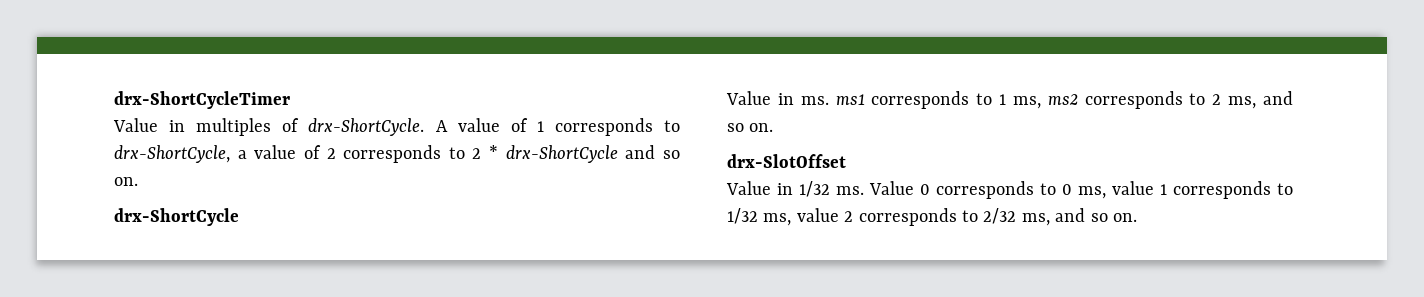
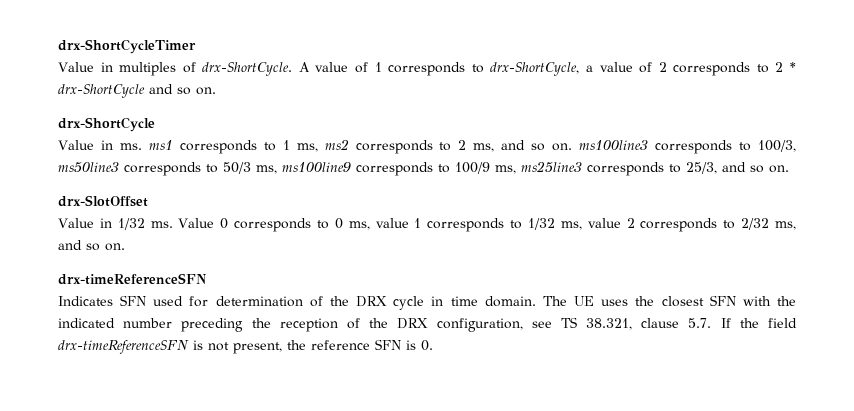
- Value in ms. ms1 corresponds to 1 ms, ms2 corresponds to 2 ms, and so on.
+ Value in ms. ms1 corresponds to 1 ms, ms2 corresponds to 2 ms, and so on. ms100line3 corresponds to 100/3, ms50line3 corresponds to 50/3 ms, ms100line9 corresponds to 100/9 ms, ms25line3 corresponds to 25/3, and so on.
  Value 0 corresponds to 0 ms, value 1 corresponds to 1/32 ms, value 2 corresponds to 2/32 ms, and so on.
+ drx-timeReferenceSFN
+ Indicates SFN used for determination of the DRX cycle in time domain. The UE uses the closest SFN with the indicated number preceding the reception of the DRX configuration, see TS 38.321, clause 5.7. If the field drx-timeReferenceSFN is not present, the reference SFN is 0.

